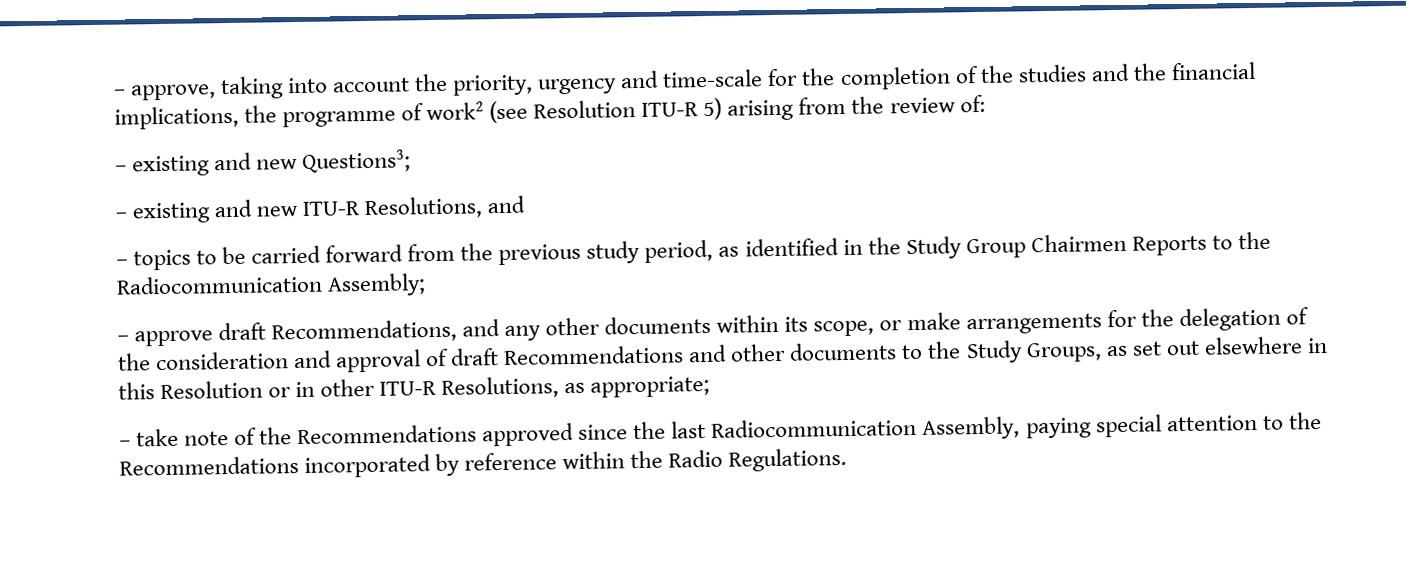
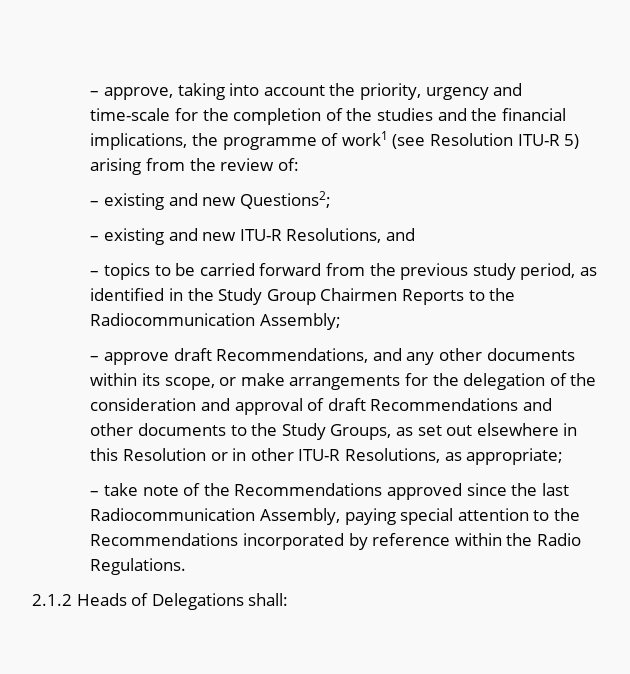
- – approve, taking into account the priority, urgency and time-scale for the completion of the studies and the financial implications, the programme of work2 (see Resolution ITU-R 5) arising from the review of:
+ – approve, taking into account the priority, urgency and time-scale for the completion of the studies and the financial implications, the programme of work1 (see Resolution ITU-R 5) arising from the review of:
- – existing and new Questions3;
+ – existing and new Questions2;
+ 2.1.2 Heads of Delegations shall:

